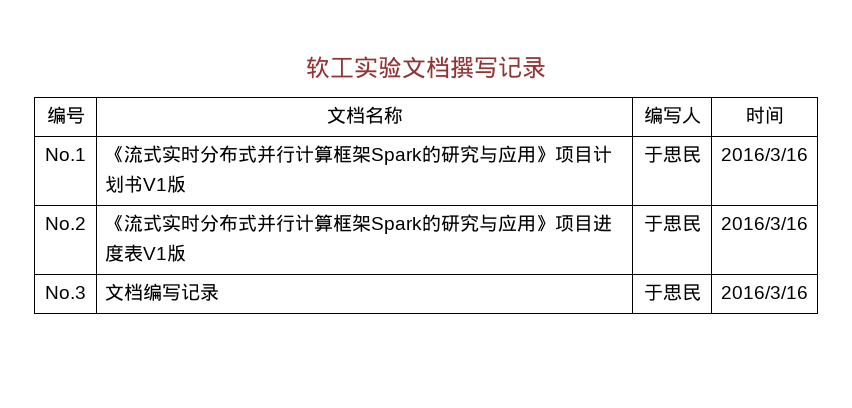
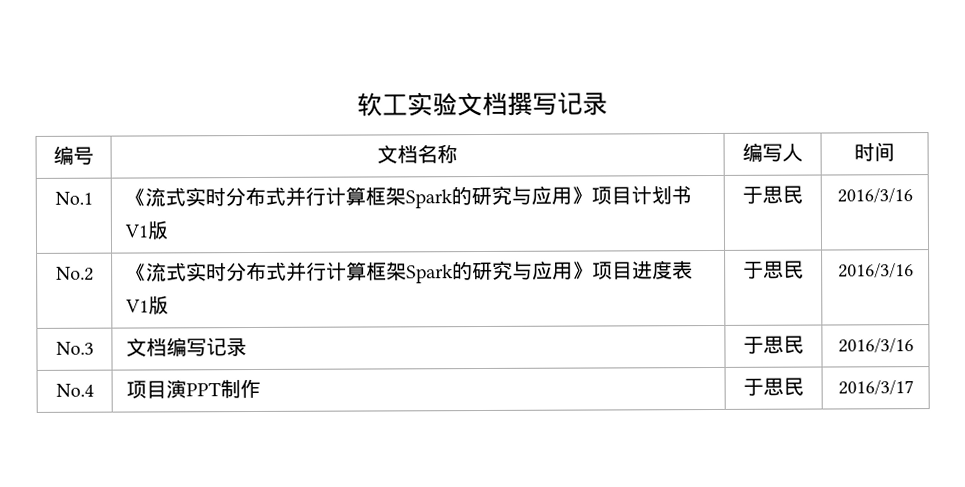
+ No.4 | 项目演PPT制作 | 于思民 | 2016/3/17

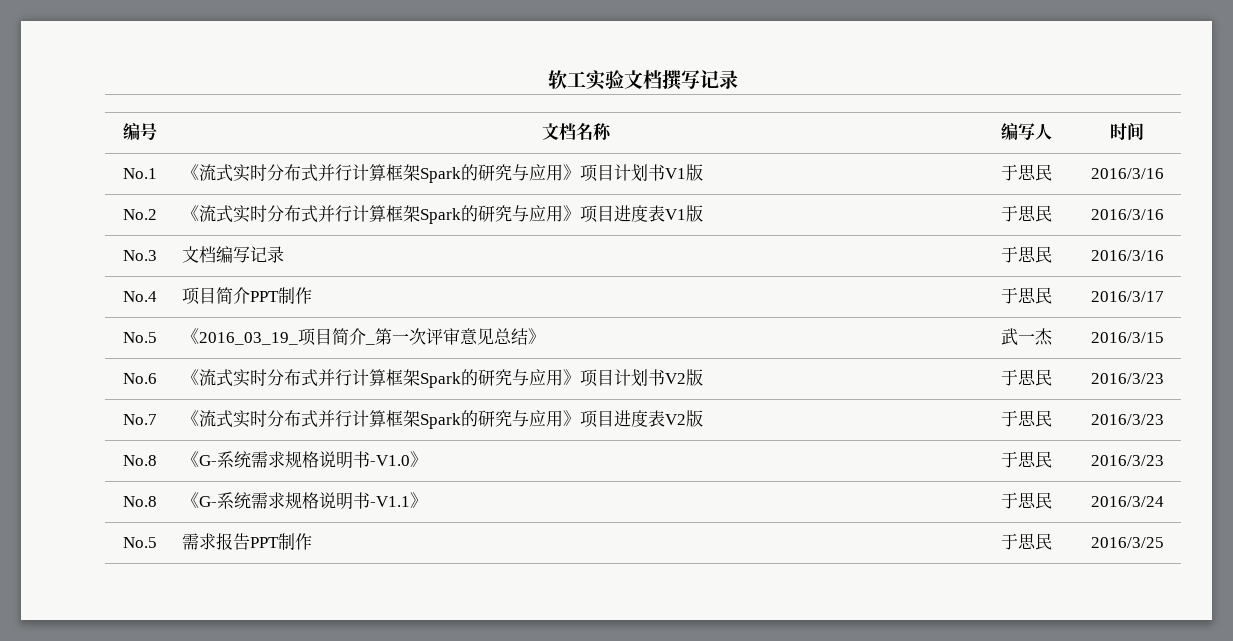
- No.4 | 项目演PPT制作 | 于思民 | 2016/3/17
+ No.4 | 项目简介PPT制作 | 于思民 | 2016/3/17
+ No.5 | 《2016_03_19_项目简介_第一次评审意见总结》 | 武一杰 | 2016/3/15
+ No.6 | 《流式实时分布式并行计算框架Spark的研究与应用》项目计划书V2版 | 于思民 | 2016/3/23
+ No.7 | 《流式实时分布式并行计算框架Spark的研究与应用》项目进度表V2版 | 于思民 | 2016/3/23
+ No.8 | 《G-系统需求规格说明书-V1.0》 | 于思民 | 2016/3/23
+ No.8 | 《G-系统需求规格说明书-V1.1》 | 于思民 | 2016/3/24
+ No.5 | 需求报告PPT制作 | 于思民 | 2016/3/25

